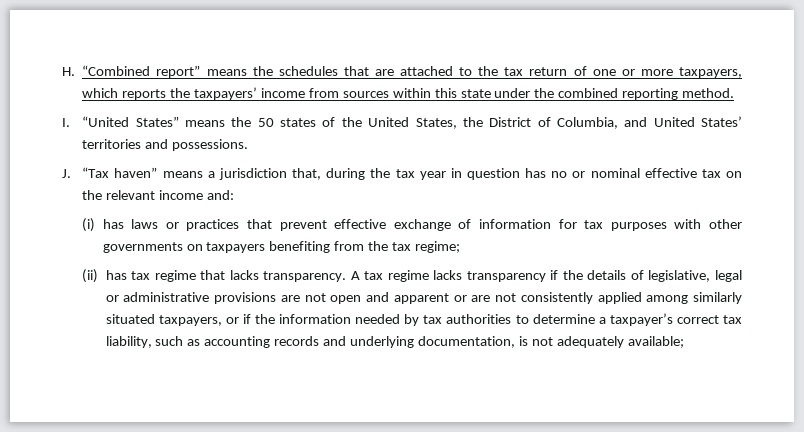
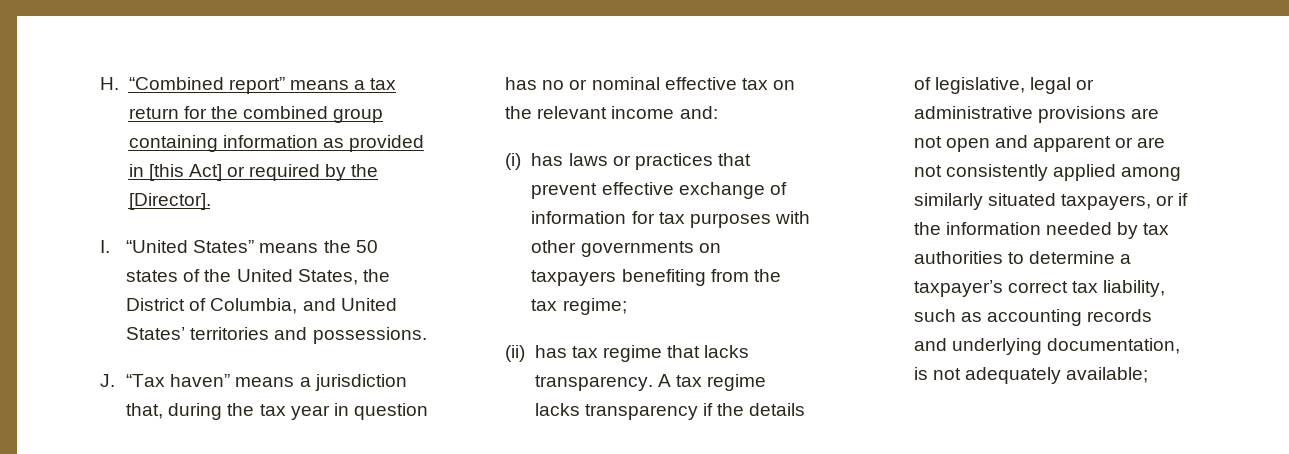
- H. “Combined report” means the schedules that are attached to the tax return of one or more taxpayers, which reports the taxpayers’ income from sources within this state under the combined reporting method.
+ H. “Combined report” means a tax return for the combined group containing information as provided in [this Act] or required by the [Director].

